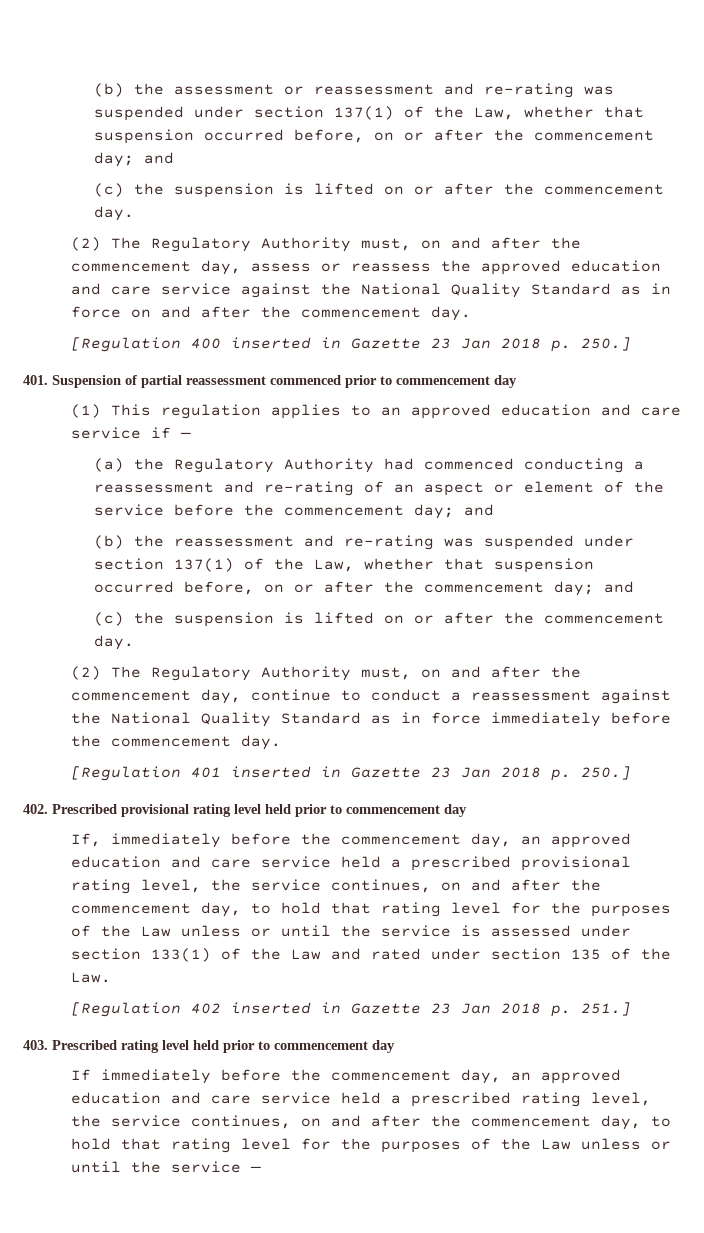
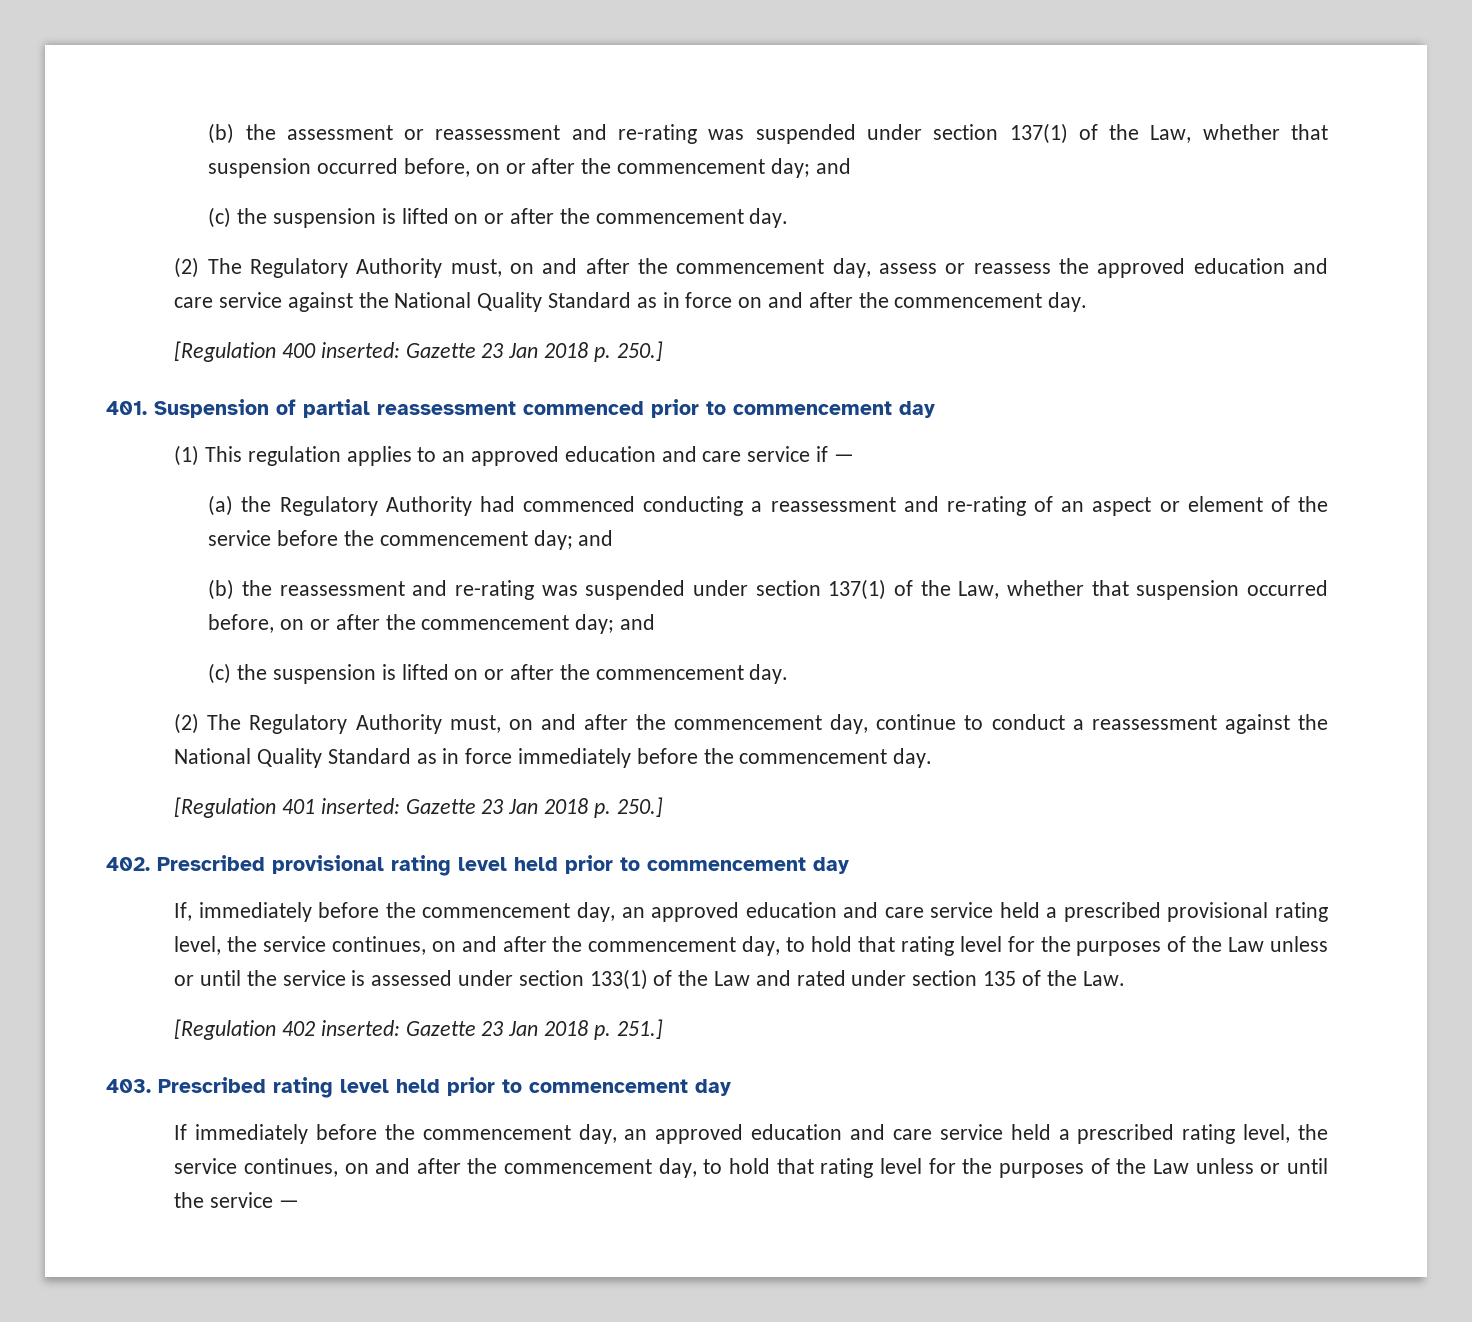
- [Regulation 400 inserted in Gazette 23 Jan 2018 p. 250.]
+ [Regulation 400 inserted: Gazette 23 Jan 2018 p. 250.]
- [Regulation 401 inserted in Gazette 23 Jan 2018 p. 250.]
+ [Regulation 401 inserted: Gazette 23 Jan 2018 p. 250.]
- [Regulation 402 inserted in Gazette 23 Jan 2018 p. 251.]
+ [Regulation 402 inserted: Gazette 23 Jan 2018 p. 251.]

